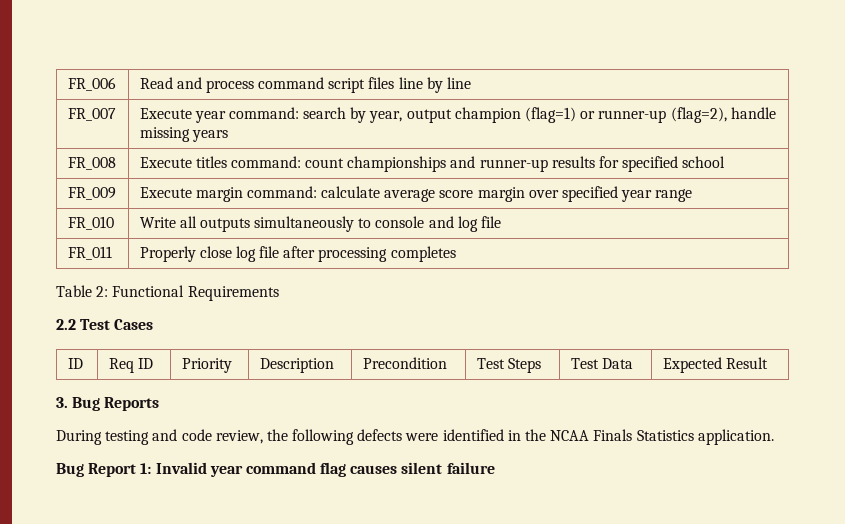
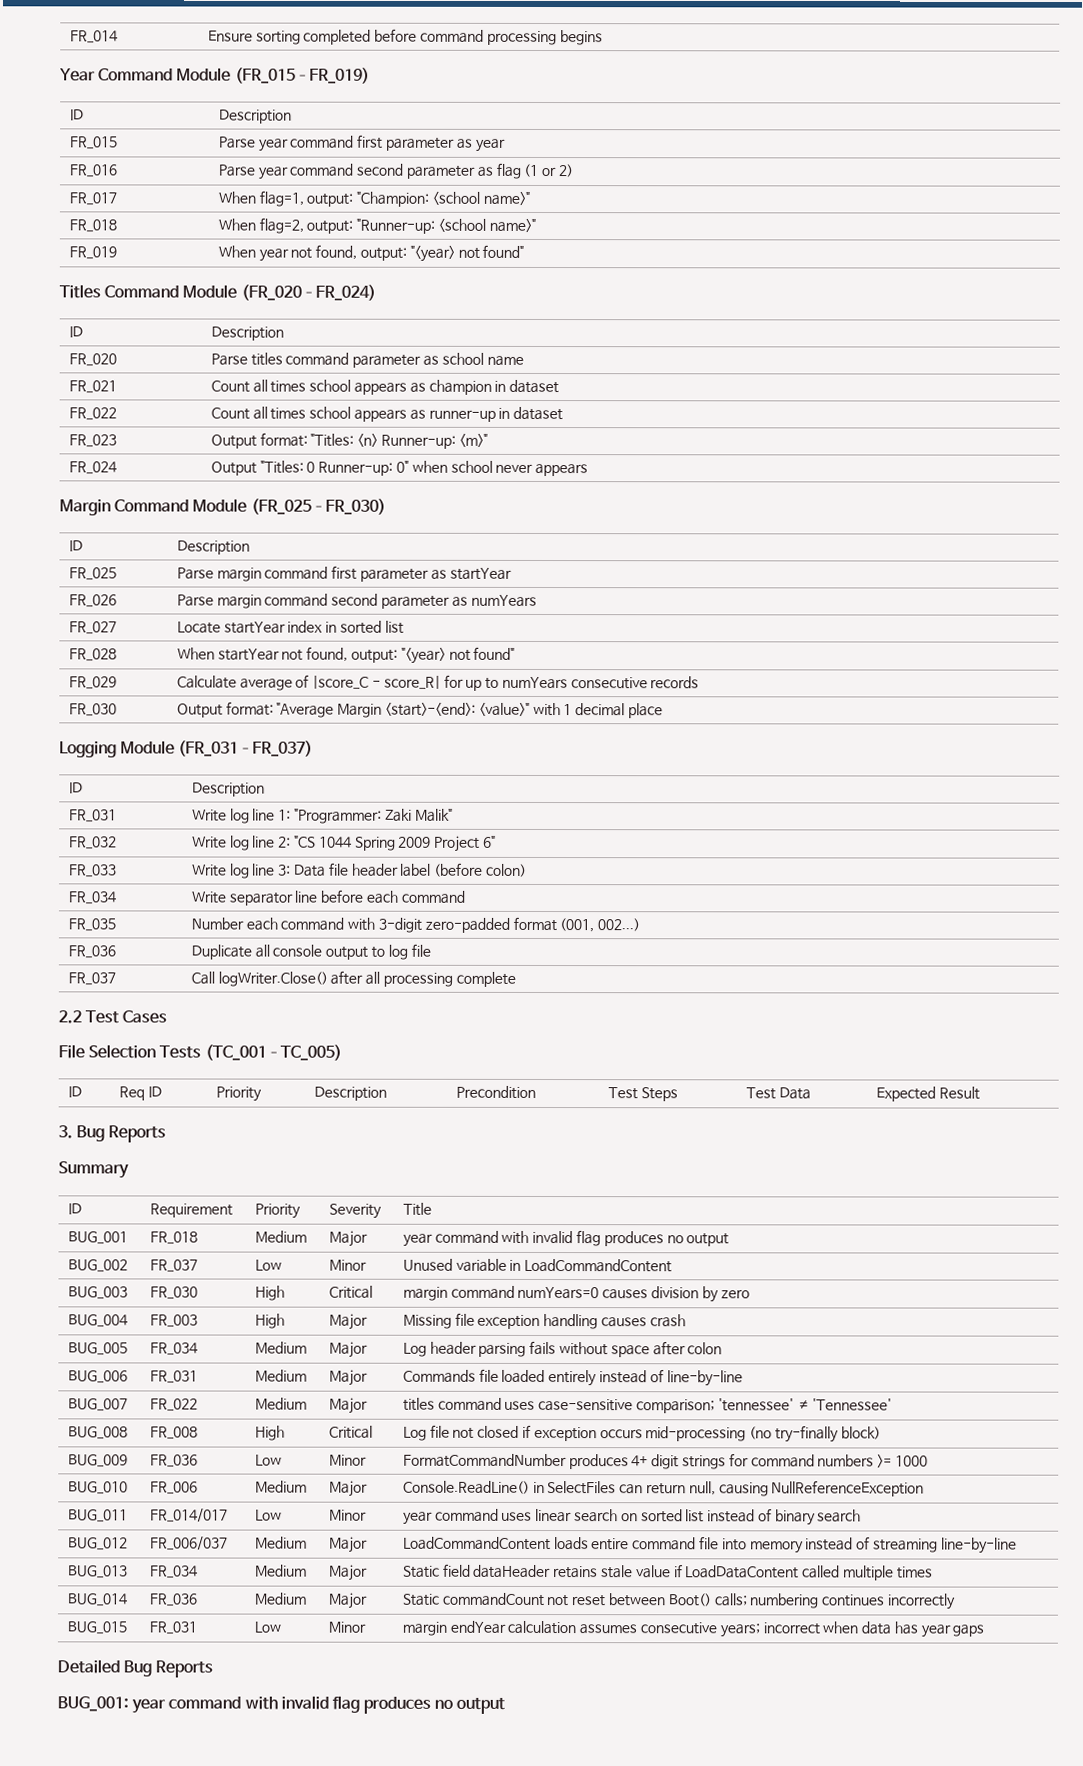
- FR_006 | Read and process command script files line by line
- FR_007 | Execute year command: search by year, output champion (flag=1) or runner-up (flag=2), handle missing years
- FR_008 | Execute titles command: count championships and runner-up results for specified school
- FR_009 | Execute margin command: calculate average score margin over specified year range
- FR_010 | Write all outputs simultaneously to console and log file
- FR_011 | Properly close log file after processing completes
- Table 2: Functional Requirements
+ FR_014 | Ensure sorting completed before command processing begins
+ Year Command Module (FR_015–FR_019)
+ ID | Description
+ FR_015 | Parse year command first parameter as year
+ FR_016 | Parse year command second parameter as flag (1 or 2)
+ FR_017 | When flag=1, output: "Champion: <school name>"
+ FR_018 | When flag=2, output: "Runner-up: <school name>"
+ FR_019 | When year not found, output: "<year> not found"
+ Titles Command Module (FR_020–FR_024)
+ ID | Description
+ FR_020 | Parse titles command parameter as school name
+ FR_021 | Count all times school appears as champion in dataset
+ FR_022 | Count all times school appears as runner-up in dataset
+ FR_023 | Output format: "Titles: <n> Runner-up: <m>"
+ FR_024 | Output "Titles: 0 Runner-up: 0" when school never appears
+ Margin Command Module (FR_025–FR_030)
+ ID | Description
+ FR_025 | Parse margin command first parameter as startYear
+ FR_026 | Parse margin command second parameter as numYears
+ FR_027 | Locate startYear index in sorted list
+ FR_028 | When startYear not found, output: "<year> not found"
+ FR_029 | Calculate average of |score_C - score_R| for up to numYears consecutive records
+ FR_030 | Output format: "Average Margin <start>-<end>: <value>" with 1 decimal place
+ Logging Module (FR_031–FR_037)
+ ID | Description
+ FR_031 | Write log line 1: "Programmer: Zaki Malik"
+ FR_032 | Write log line 2: "CS 1044 Spring 2009 Project 6"
+ FR_033 | Write log line 3: Data file header label (before colon)
+ FR_034 | Write separator line before each command
+ FR_035 | Number each command with 3-digit zero-padded format (001, 002...)
+ FR_036 | Duplicate all console output to log file
+ FR_037 | Call logWriter.Close() after all processing complete
+ File Selection Tests (TC_001–TC_005)
- During testing and code review, the following defects were identified in the NCAA Finals Statistics application.
- Bug Report 1: Invalid year command flag causes silent failure
+ Summary
+ ID | Requirement | Priority | Severity | Title
+ BUG_001 | FR_018 | Medium | Major | year command with invalid flag produces no output
+ BUG_002 | FR_037 | Low | Minor | Unused variable in LoadCommandContent
+ BUG_003 | FR_030 | High | Critical | margin command numYears=0 causes division by zero
+ BUG_004 | FR_003 | High | Major | Missing file exception handling causes crash
+ BUG_005 | FR_034 | Medium | Major | Log header parsing fails without space after colon
+ BUG_006 | FR_031 | Medium | Major | Commands file loaded entirely instead of line-by-line
+ BUG_007 | FR_022 | Medium | Major | titles command uses case-sensitive comparison; 'tennessee' ≠ 'Tennessee'
+ BUG_008 | FR_008 | High | Critical | Log file not closed if exception occurs mid-processing (no try-finally block)
+ BUG_009 | FR_036 | Low | Minor | FormatCommandNumber produces 4+ digit strings for command numbers >= 1000
+ BUG_010 | FR_006 | Medium | Major | Console.ReadLine() in SelectFiles can return null, causing NullReferenceException
+ BUG_011 | FR_014/017 | Low | Minor | year command uses linear search on sorted list instead of binary search
+ BUG_012 | FR_006/037 | Medium | Major | LoadCommandContent loads entire command file into memory instead of streaming line-by-line
+ BUG_013 | FR_034 | Medium | Major | Static field dataHeader retains stale value if LoadDataContent called multiple times
+ BUG_014 | FR_036 | Medium | Major | Static commandCount not reset between Boot() calls; numbering continues incorrectly
+ BUG_015 | FR_031 | Low | Minor | margin endYear calculation assumes consecutive years; incorrect when data has year gaps
+ Detailed Bug Reports
+ BUG_001: year command with invalid flag produces no output

